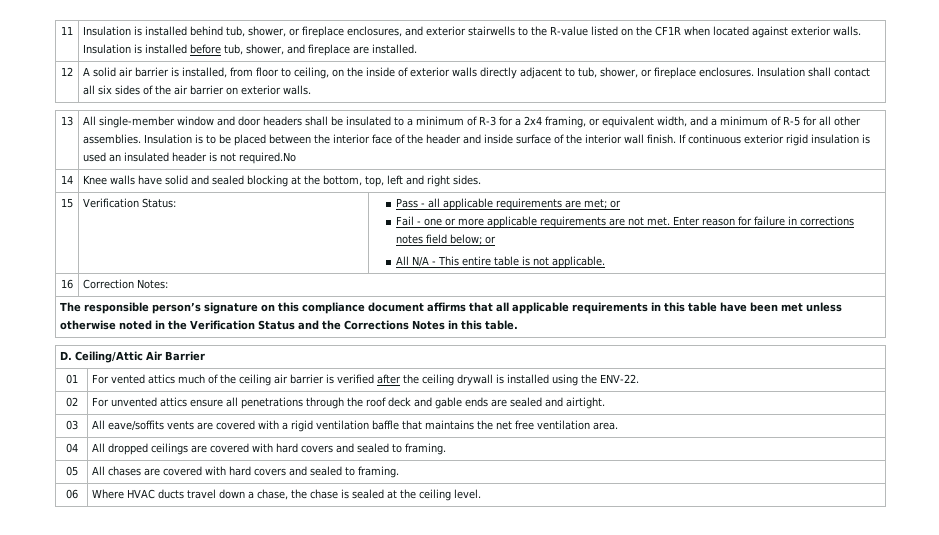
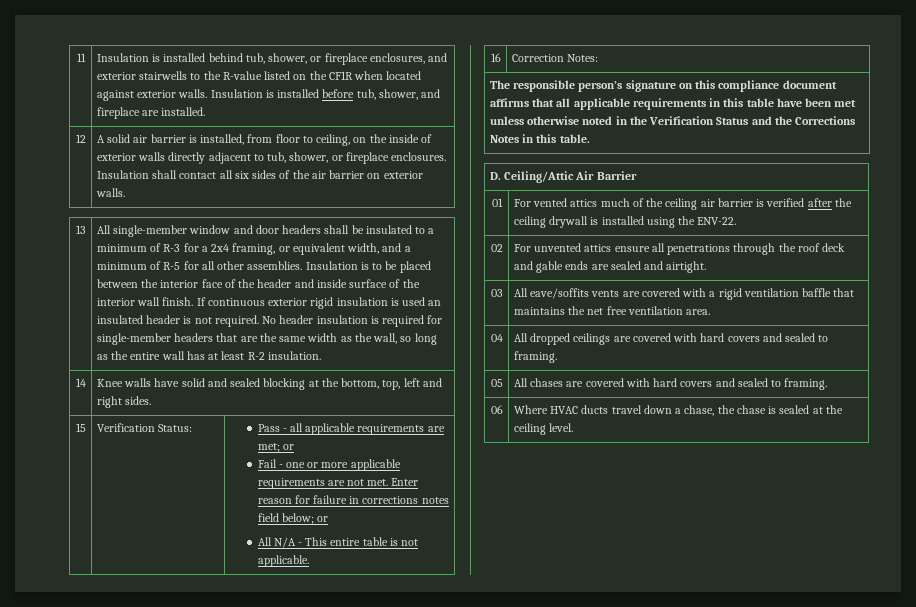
- If continuous exterior rigid insulation is used an insulated header is not required.No
+ If continuous exterior rigid insulation is used an insulated header is not required. No header insulation is required for single-member headers that are the same width as the wall, so long as the entire wall has at least R-2 insulation.

